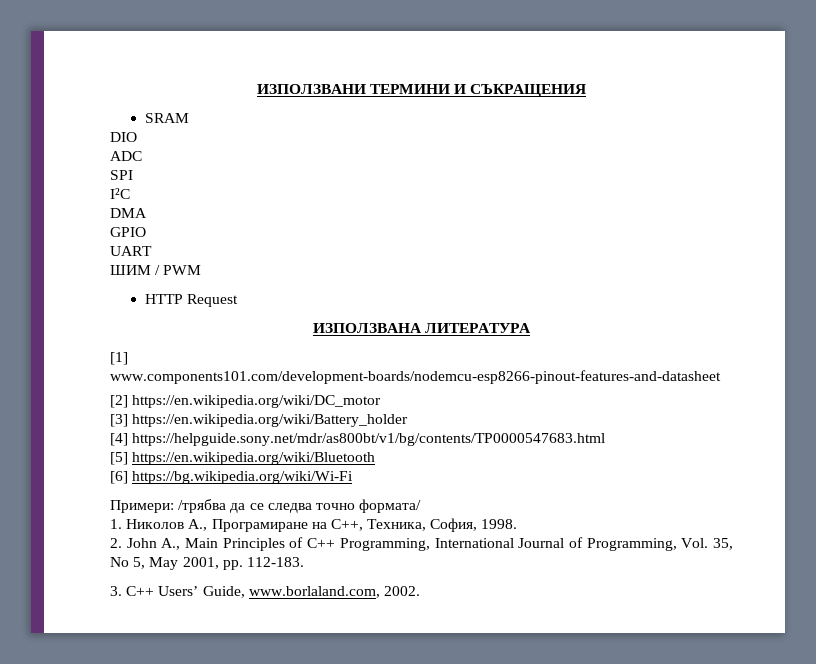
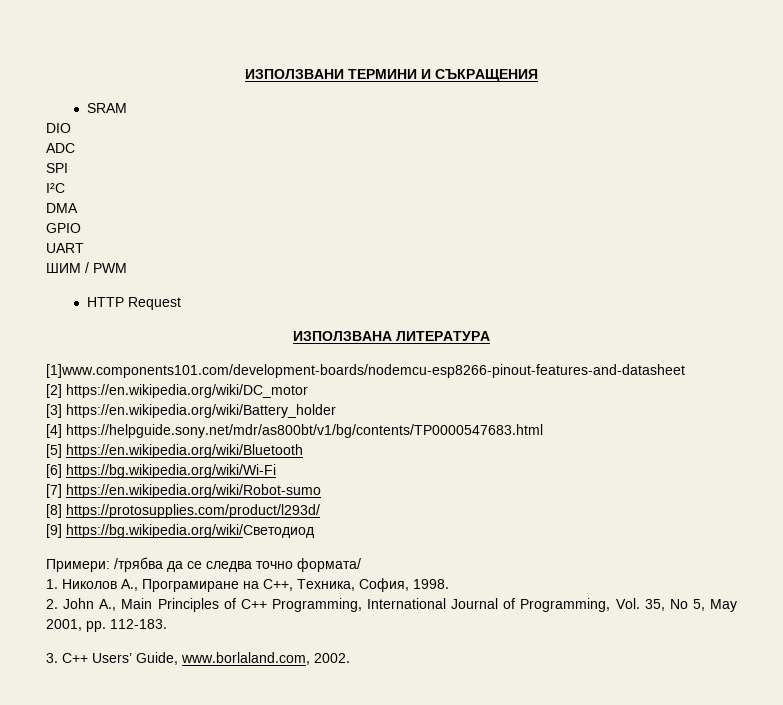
- [1] www.components101.com/development-boards/nodemcu-esp8266-pinout-features-and-datasheet
+ [1]www.components101.com/development-boards/nodemcu-esp8266-pinout-features-and-datasheet
+ [7] https://en.wikipedia.org/wiki/Robot-sumo
+ [8] https://protosupplies.com/product/l293d/
+ [9] https://bg.wikipedia.org/wiki/Светодиод

